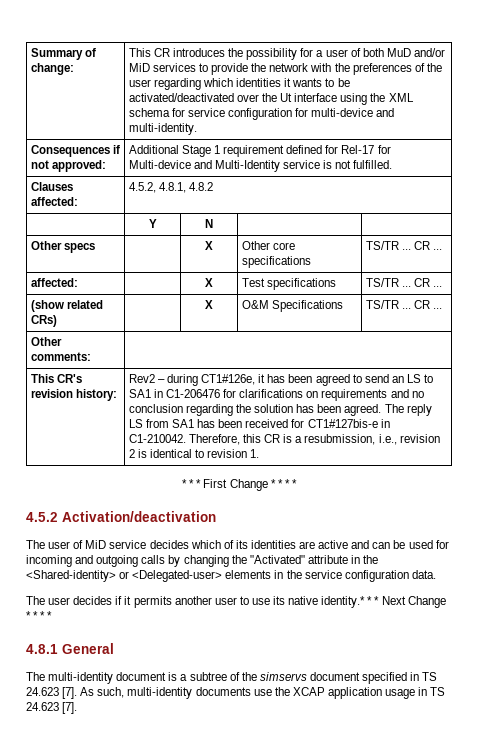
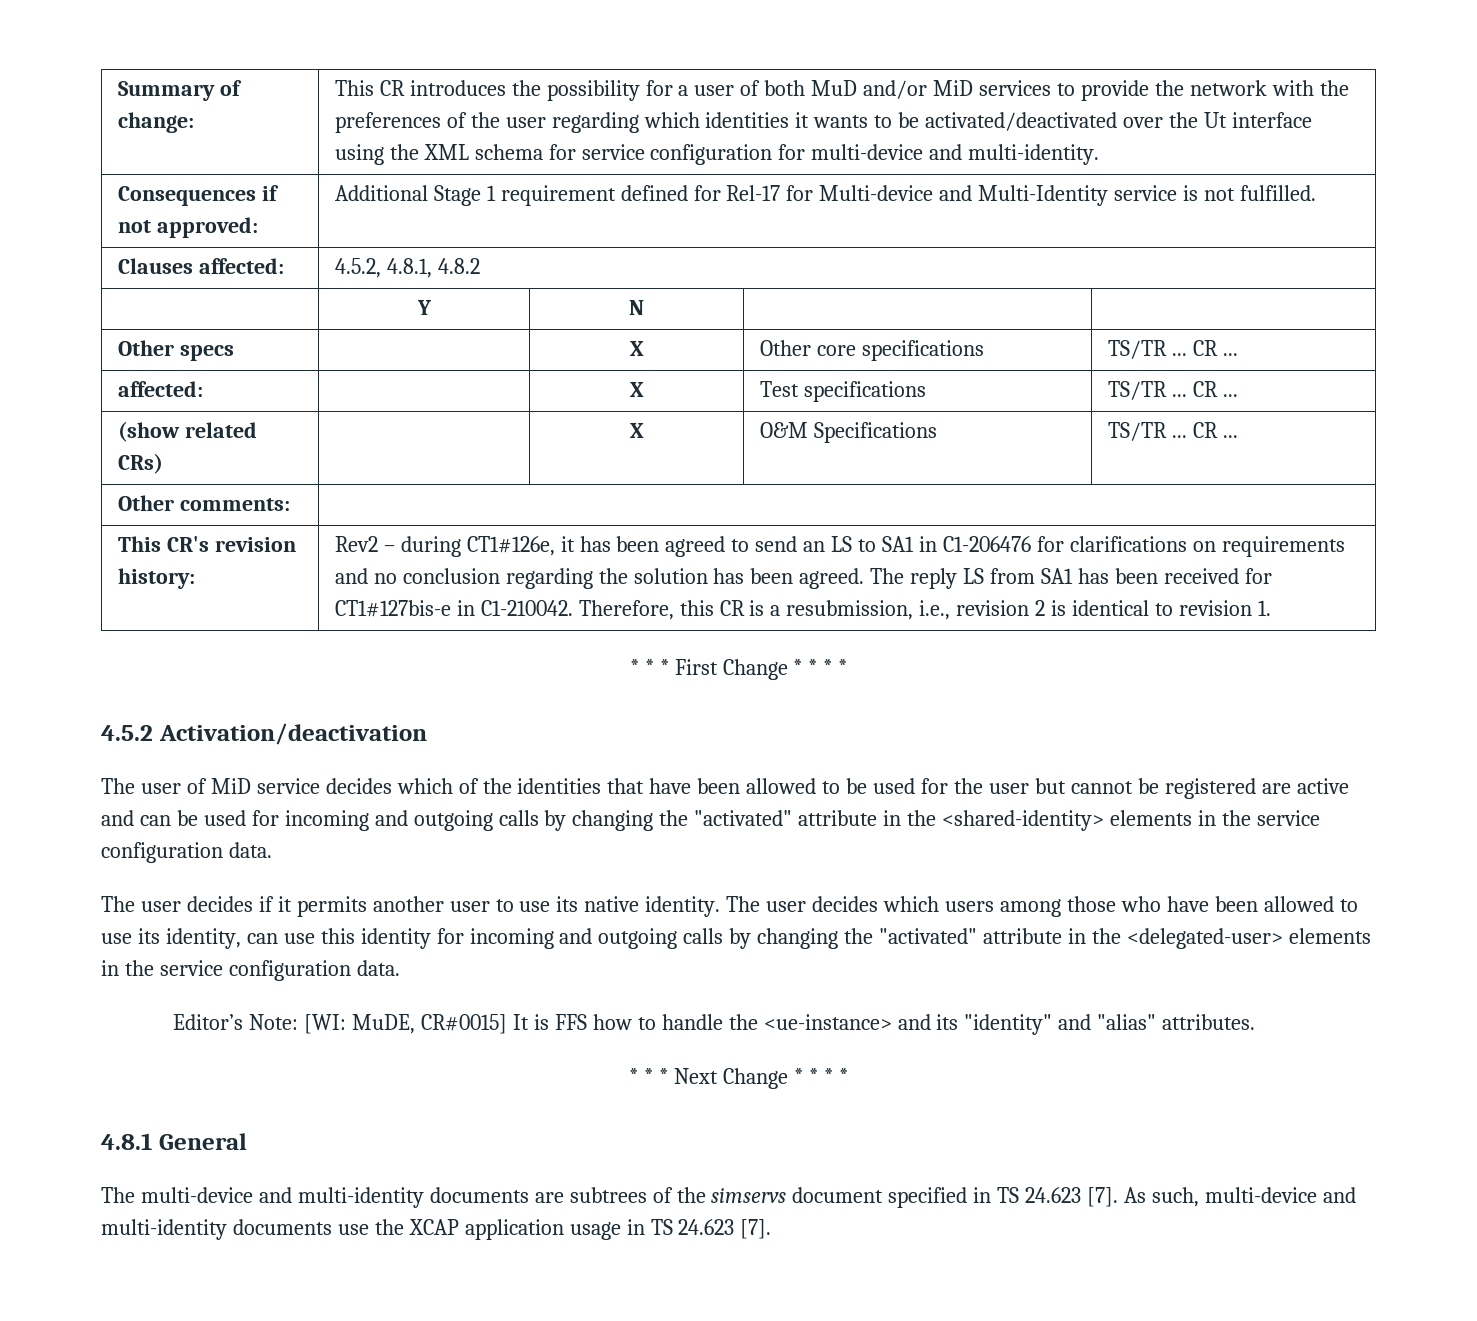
- The user of MiD service decides which of its identities are active and can be used for incoming and outgoing calls by changing the "Activated" attribute in the <Shared-identity> or <Delegated-user> elements in the service configuration data.
+ The user of MiD service decides which of the identities that have been allowed to be used for the user but cannot be registered are active and can be used for incoming and outgoing calls by changing the "activated" attribute in the <shared-identity> elements in the service configuration data.
- The user decides if it permits another user to use its native identity.* * * Next Change * * * *
+ The user decides if it permits another user to use its native identity. The user decides which users among those who have been allowed to use its identity, can use this identity for incoming and outgoing calls by changing the "activated" attribute in the <delegated-user> elements in the service configuration data.
+ Editor’s Note: [WI: MuDE, CR#0015] It is FFS how to handle the <ue-instance> and its "identity" and "alias" attributes.
+ * * * Next Change * * * *
- The multi-identity document is a subtree of the simservs document specified in TS 24.623 [7].
+ The multi-device and multi-identity documents are subtrees of the simservs document specified in TS 24.623 [7].
- As such, multi-identity documents use the XCAP application usage in TS 24.623 [7].
+ As such, multi-device and multi-identity documents use the XCAP application usage in TS 24.623 [7].

